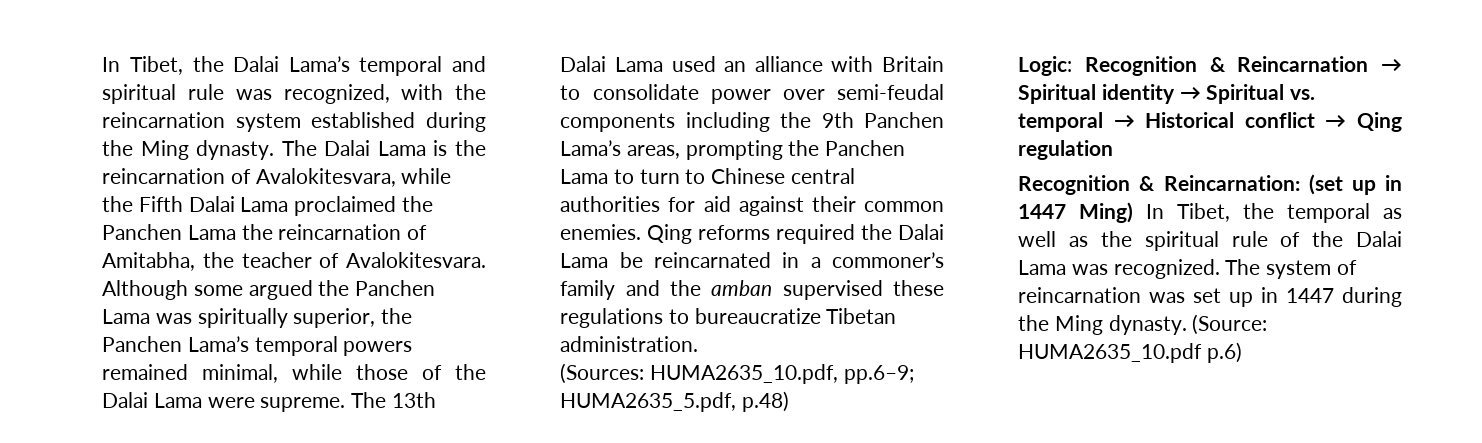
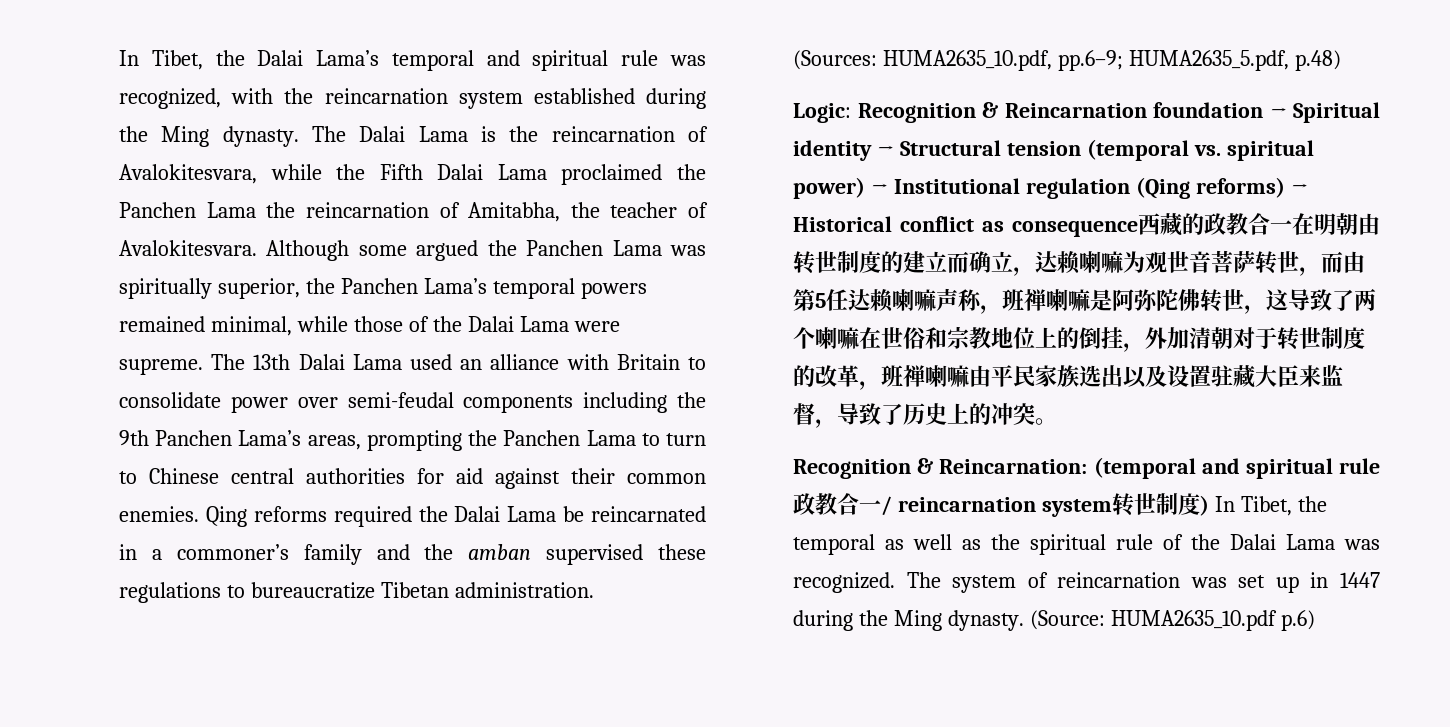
- Logic: Recognition & Reincarnation → Spiritual identity → Spiritual vs. temporal → Historical conflict → Qing regulation
- Recognition & Reincarnation: (set up in 1447 Ming) In Tibet, the temporal as well as the spiritual rule of the Dalai Lama was recognized.
+ Logic: Recognition & Reincarnation foundation → Spiritual identity → Structural tension (temporal vs. spiritual power) → Institutional regulation (Qing reforms) → Historical conflict as consequence西藏的政教合一在明朝由转世制度的建立而确立，达赖喇嘛为观世音菩萨转世，而由第5任达赖喇嘛声称，班禅喇嘛是阿弥陀佛转世，这导致了两个喇嘛在世俗和宗教地位上的倒挂，外加清朝对于转世制度的改革，班禅喇嘛由平民家族选出以及设置驻藏大臣来监督，导致了历史上的冲突。
+ Recognition & Reincarnation: (temporal and spiritual rule政教合一/ reincarnation system转世制度) In Tibet, the temporal as well as the spiritual rule of the Dalai Lama was recognized.

